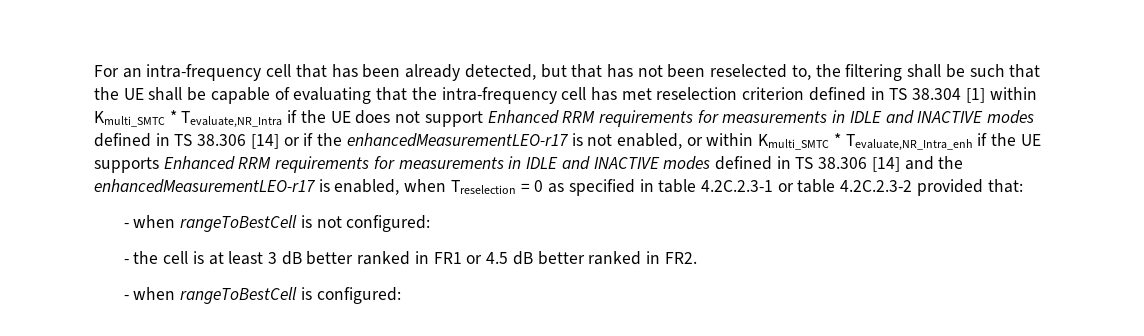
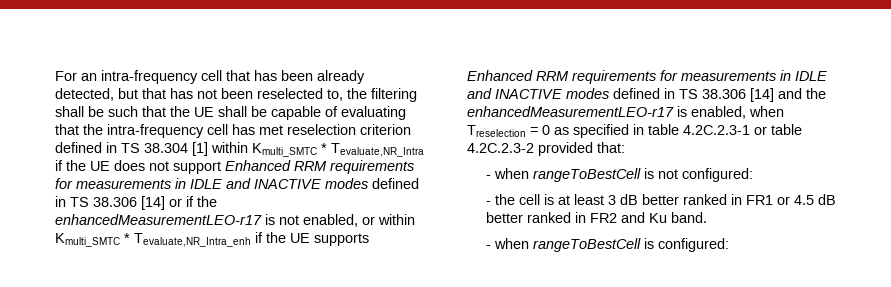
- - the cell is at least 3 dB better ranked in FR1 or 4.5 dB better ranked in FR2.
+ - the cell is at least 3 dB better ranked in FR1 or 4.5 dB better ranked in FR2 and Ku band.

